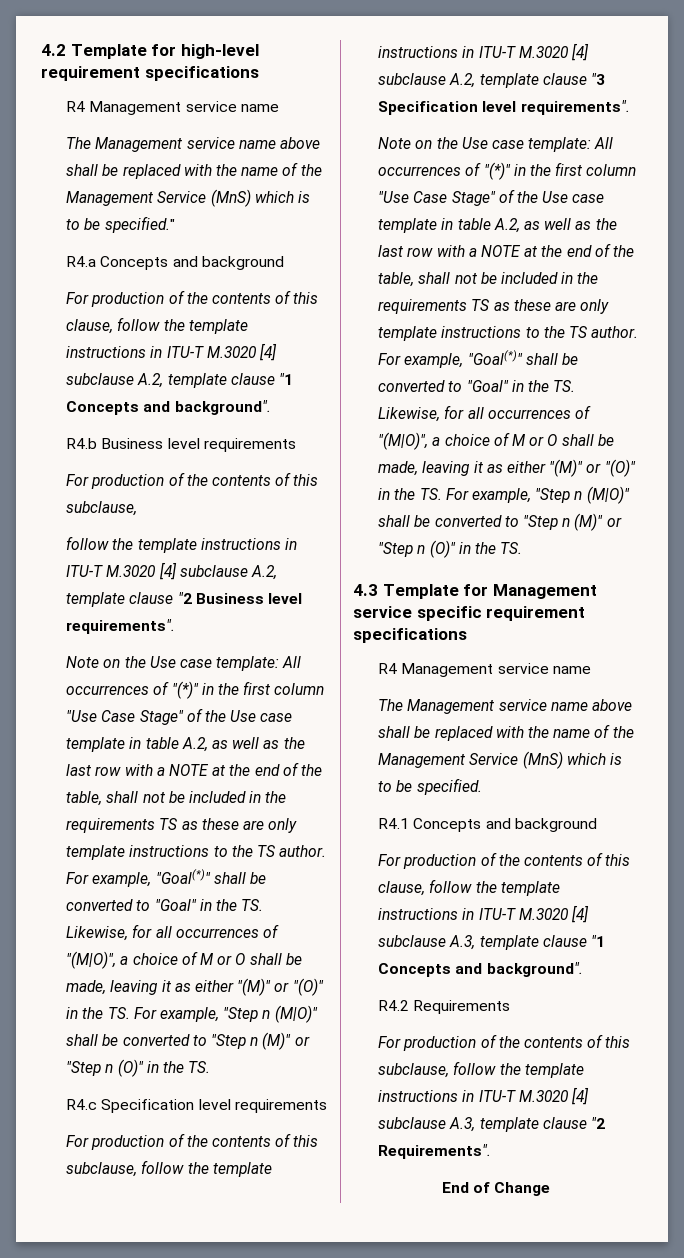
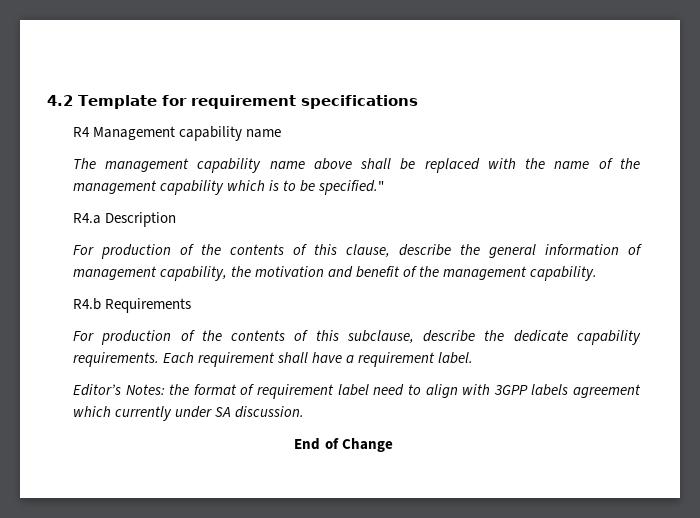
- 4.2 Template for high-level requirement specifications
- R4 Management service name
- The Management service name above shall be replaced with the name of the Management Service (MnS) which is to be specified."
+ 4.2 Template for requirement specifications
+ R4 Management capability name
+ The management capability name above shall be replaced with the name of the management capability which is to be specified."
- R4.a Concepts and background
- For production of the contents of this clause, follow the template instructions in ITU-T M.3020 [4] subclause A.2, template clause "1 Concepts and background".
- R4.b Business level requirements
- For production of the contents of this subclause,
- follow the template instructions in ITU-T M.3020 [4] subclause A.2, template clause "2 Business level requirements".
- Note on the Use case template: All occurrences of "(*)" in the first column "Use Case Stage" of the Use case template in table A.2, as well as the last row with a NOTE at the end of the table, shall not be included in the requirements TS as these are only template instructions to the TS author. For example, "Goal(*)" shall be converted to "Goal" in the TS. Likewise, for all occurrences of "(M|O)", a choice of M or O shall be made, leaving it as either "(M)" or "(O)" in the TS. For example, "Step n (M|O)" shall be converted to "Step n (M)" or "Step n (O)" in the TS.
- R4.c Specification level requirements
- For production of the contents of this subclause, follow the template instructions in ITU-T M.3020 [4] subclause A.2, template clause "3 Specification level requirements".
- Note on the Use case template: All occurrences of "(*)" in the first column "Use Case Stage" of the Use case template in table A.2, as well as the last row with a NOTE at the end of the table, shall not be included in the requirements TS as these are only template instructions to the TS author. For example, "Goal(*)" shall be converted to "Goal" in the TS. Likewise, for all occurrences of "(M|O)", a choice of M or O shall be made, leaving it as either "(M)" or "(O)" in the TS. For example, "Step n (M|O)" shall be converted to "Step n (M)" or "Step n (O)" in the TS.
- 4.3 Template for Management service specific requirement specifications
- R4 Management service name
- The Management service name above shall be replaced with the name of the Management Service (MnS) which is to be specified.
- R4.1 Concepts and background
- For production of the contents of this clause, follow the template instructions in ITU-T M.3020 [4] subclause A.3, template clause "1 Concepts and background".
- R4.2 Requirements
+ R4.a Description
+ For production of the contents of this clause, describe the general information of management capability, the motivation and benefit of the management capability.
+ R4.b Requirements
- For production of the contents of this subclause, follow the template instructions in ITU-T M.3020 [4] subclause A.3, template clause "2 Requirements".
+ For production of the contents of this subclause, describe the dedicate capability requirements. Each requirement shall have a requirement label.
+ Editor’s Notes: the format of requirement label need to align with 3GPP labels agreement which currently under SA discussion.

